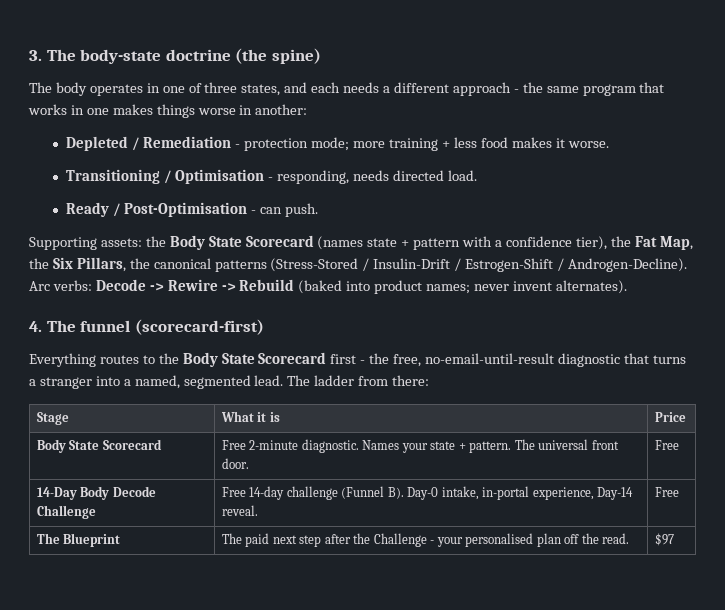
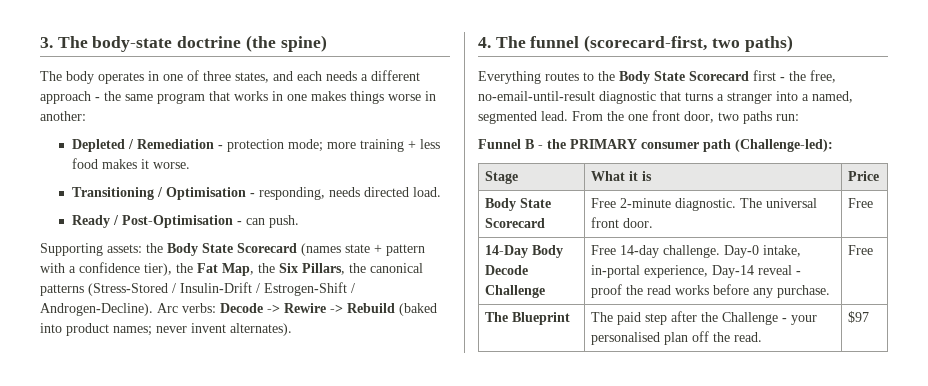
- 4. The funnel (scorecard-first)
+ 4. The funnel (scorecard-first, two paths)
- The ladder from there:
+ From the one front door, two paths run:
+ Funnel B - the PRIMARY consumer path (Challenge-led):
- Body State Scorecard | Free 2-minute diagnostic. Names your state + pattern. The universal front door. | Free
+ Body State Scorecard | Free 2-minute diagnostic. The universal front door. | Free
- 14-Day Body Decode Challenge | Free 14-day challenge (Funnel B). Day-0 intake, in-portal experience, Day-14 reveal. | Free
+ 14-Day Body Decode Challenge | Free 14-day challenge. Day-0 intake, in-portal experience, Day-14 reveal - proof the read works before any purchase. | Free
- The Blueprint | The paid next step after the Challenge - your personalised plan off the read. | $97
+ The Blueprint | The paid step after the Challenge - your personalised plan off the read. | $97

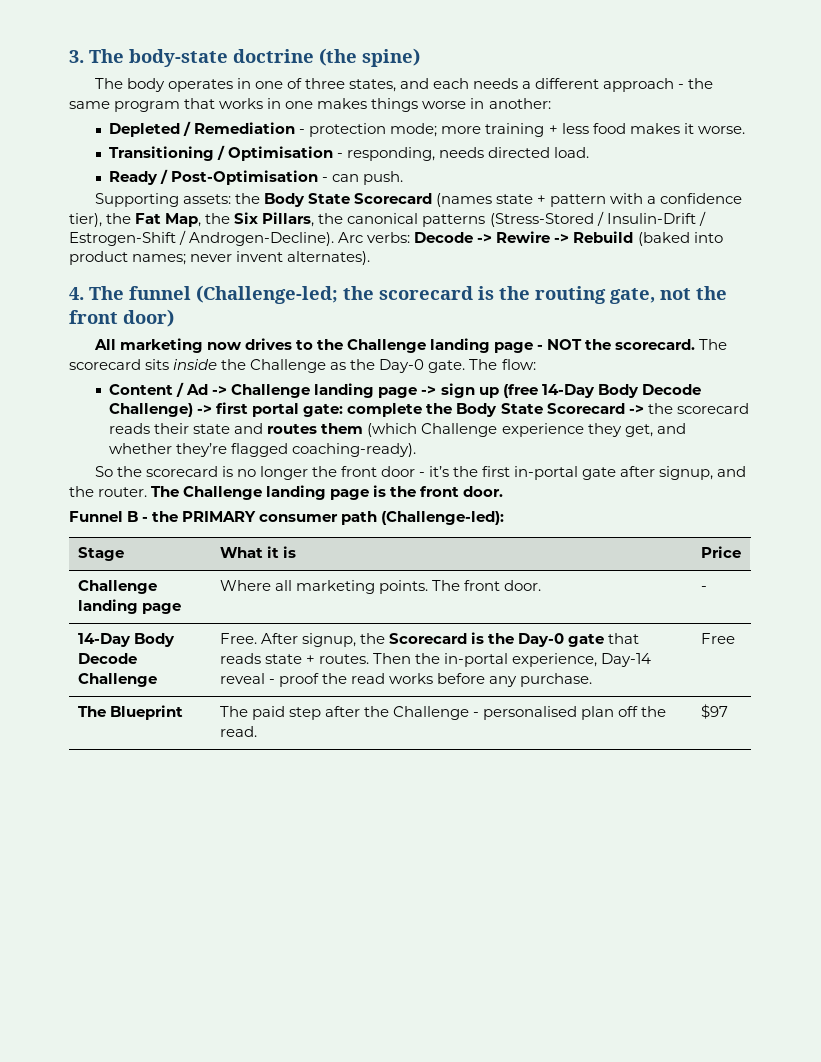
- 4. The funnel (scorecard-first, two paths)
- Everything routes to the Body State Scorecard first - the free, no-email-until-result diagnostic that turns a stranger into a named, segmented lead. From the one front door, two paths run:
+ 4. The funnel (Challenge-led; the scorecard is the routing gate, not the front door)
+ All marketing now drives to the Challenge landing page - NOT the scorecard. The scorecard sits inside the Challenge as the Day-0 gate. The flow:
+ Content / Ad -> Challenge landing page -> sign up (free 14-Day Body Decode Challenge) -> first portal gate: complete the Body State Scorecard -> the scorecard reads their state and routes them (which Challenge experience they get, and whether they’re flagged coaching-ready).
+ So the scorecard is no longer the front door - it’s the first in-portal gate after signup, and the router. The Challenge landing page is the front door.
- Body State Scorecard | Free 2-minute diagnostic. The universal front door. | Free
+ Challenge landing page | Where all marketing points. The front door. | -
- 14-Day Body Decode Challenge | Free 14-day challenge. Day-0 intake, in-portal experience, Day-14 reveal - proof the read works before any purchase. | Free
+ 14-Day Body Decode Challenge | Free. After signup, the Scorecard is the Day-0 gate that reads state + routes. Then the in-portal experience, Day-14 reveal - proof the read works before any purchase. | Free
- The Blueprint | The paid step after the Challenge - your personalised plan off the read. | $97
+ The Blueprint | The paid step after the Challenge - personalised plan off the read. | $97

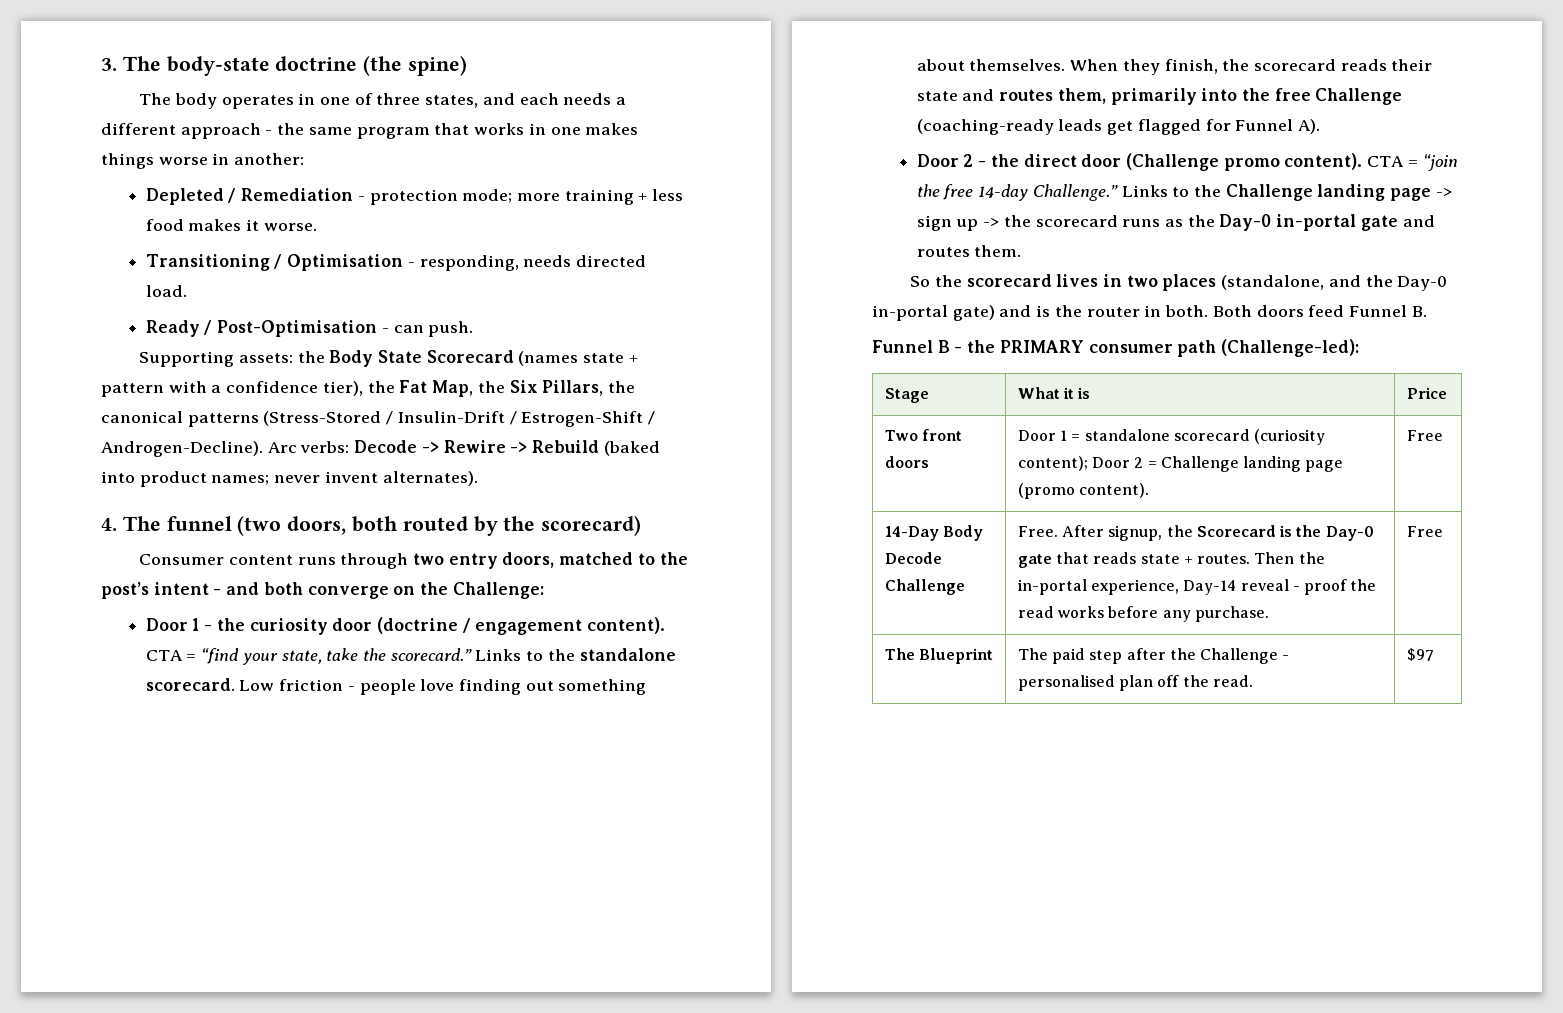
- 4. The funnel (Challenge-led; the scorecard is the routing gate, not the front door)
- All marketing now drives to the Challenge landing page - NOT the scorecard. The scorecard sits inside the Challenge as the Day-0 gate. The flow:
- Content / Ad -> Challenge landing page -> sign up (free 14-Day Body Decode Challenge) -> first portal gate: complete the Body State Scorecard -> the scorecard reads their state and routes them (which Challenge experience they get, and whether they’re flagged coaching-ready).
- So the scorecard is no longer the front door - it’s the first in-portal gate after signup, and the router. The Challenge landing page is the front door.
+ 4. The funnel (two doors, both routed by the scorecard)
+ Consumer content runs through two entry doors, matched to the post’s intent - and both converge on the Challenge:
+ Door 1 - the curiosity door (doctrine / engagement content). CTA = “find your state, take the scorecard.” Links to the standalone scorecard. Low friction - people love finding out something about themselves. When they finish, the scorecard reads their state and routes them, primarily into the free Challenge (coaching-ready leads get flagged for Funnel A).
+ Door 2 - the direct door (Challenge promo content). CTA = “join the free 14-day Challenge.” Links to the Challenge landing page -> sign up -> the scorecard runs as the Day-0 in-portal gate and routes them.
+ So the scorecard lives in two places (standalone, and the Day-0 in-portal gate) and is the router in both. Both doors feed Funnel B.
- Challenge landing page | Where all marketing points. The front door. | -
+ Two front doors | Door 1 = standalone scorecard (curiosity content); Door 2 = Challenge landing page (promo content). | Free

